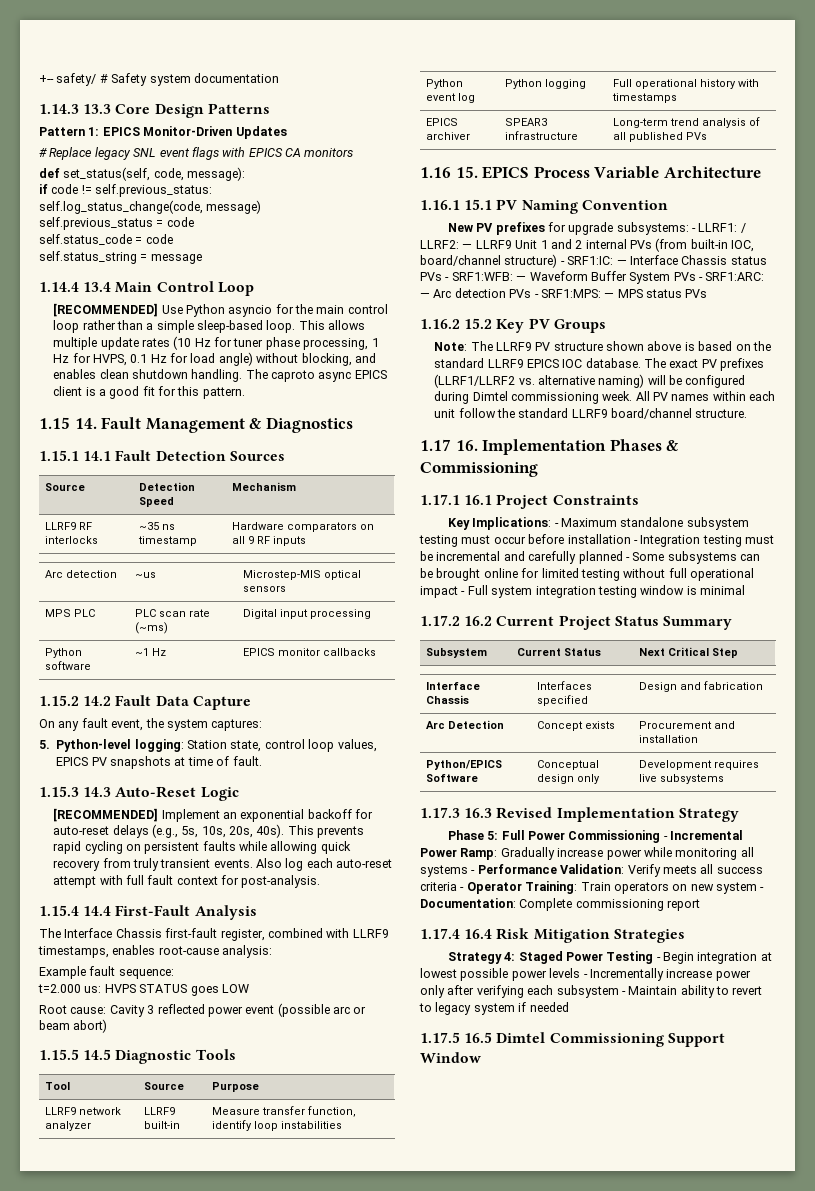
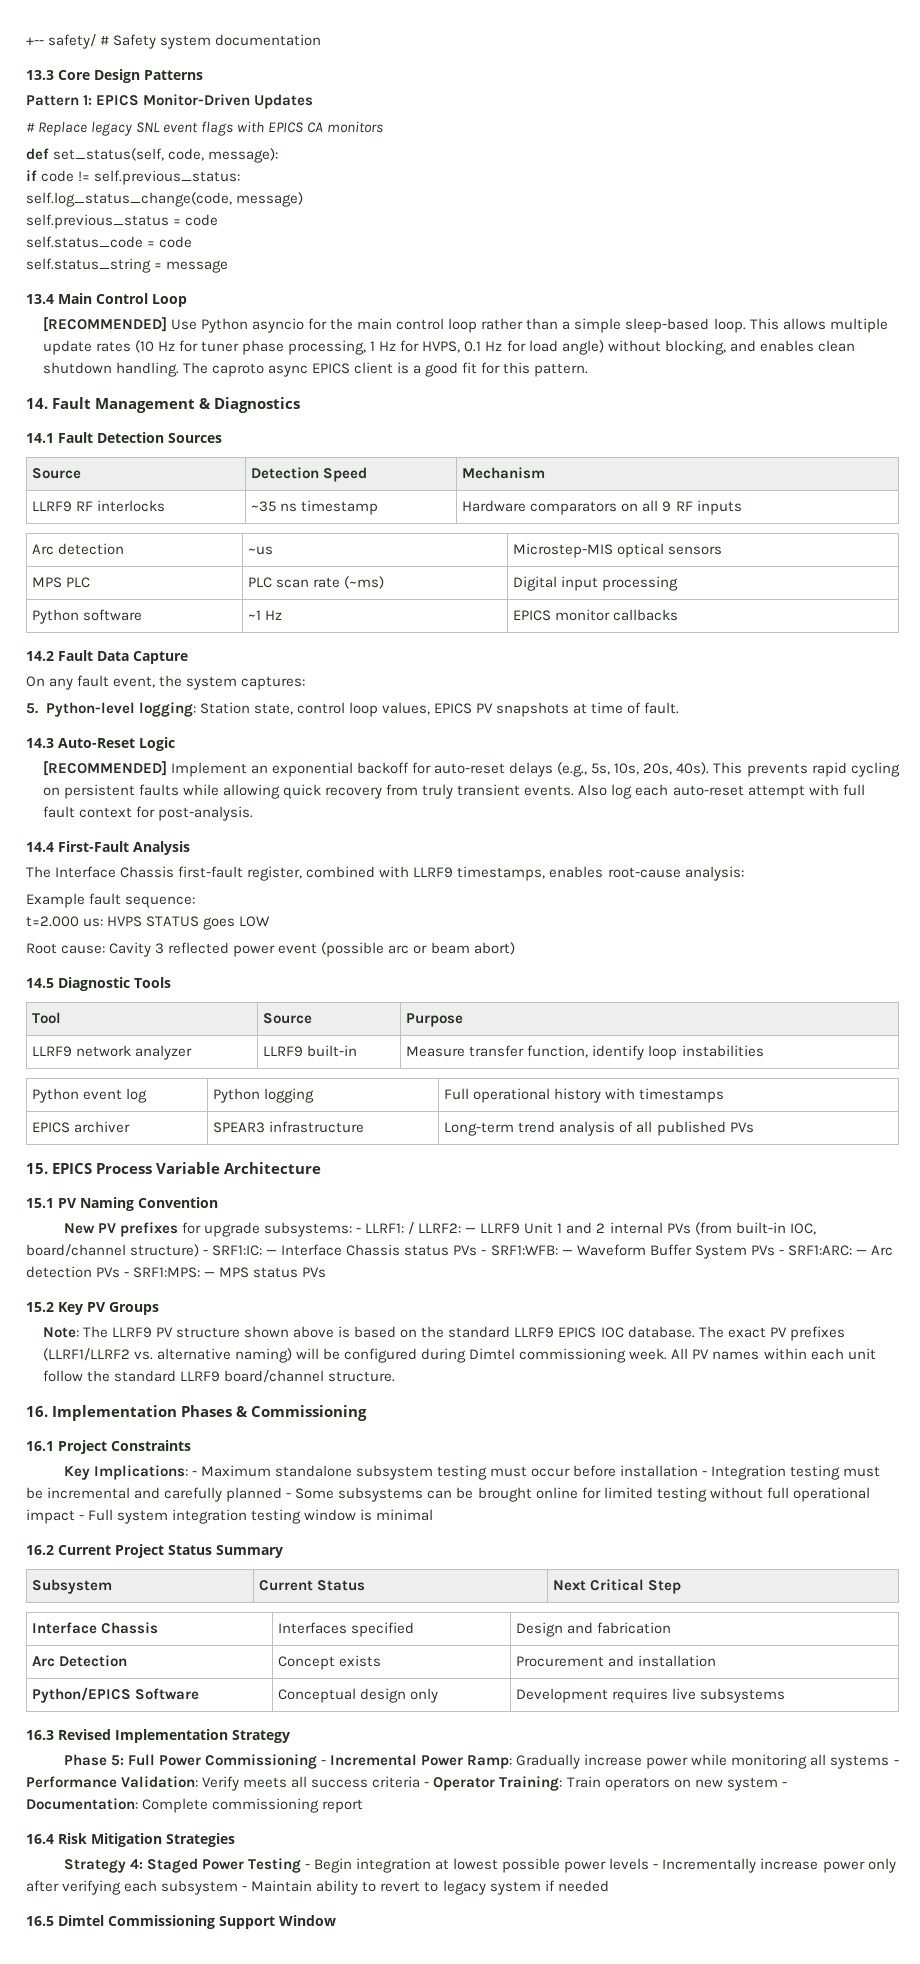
- 1.14.3 13.3 Core Design Patterns
+ 13.3 Core Design Patterns
- 1.14.4 13.4 Main Control Loop
+ 13.4 Main Control Loop
- 1.15 14. Fault Management & Diagnostics
+ 14. Fault Management & Diagnostics
- 1.15.1 14.1 Fault Detection Sources
+ 14.1 Fault Detection Sources
- 1.15.2 14.2 Fault Data Capture
+ 14.2 Fault Data Capture
- 1.15.3 14.3 Auto-Reset Logic
+ 14.3 Auto-Reset Logic
- 1.15.4 14.4 First-Fault Analysis
+ 14.4 First-Fault Analysis
- 1.15.5 14.5 Diagnostic Tools
+ 14.5 Diagnostic Tools
- 1.16 15. EPICS Process Variable Architecture
+ 15. EPICS Process Variable Architecture
- 1.16.1 15.1 PV Naming Convention
+ 15.1 PV Naming Convention
- 1.16.2 15.2 Key PV Groups
+ 15.2 Key PV Groups
- 1.17 16. Implementation Phases & Commissioning
+ 16. Implementation Phases & Commissioning
- 1.17.1 16.1 Project Constraints
+ 16.1 Project Constraints
- 1.17.2 16.2 Current Project Status Summary
+ 16.2 Current Project Status Summary
- 1.17.3 16.3 Revised Implementation Strategy
+ 16.3 Revised Implementation Strategy
- 1.17.4 16.4 Risk Mitigation Strategies
+ 16.4 Risk Mitigation Strategies
- 1.17.5 16.5 Dimtel Commissioning Support Window
+ 16.5 Dimtel Commissioning Support Window

